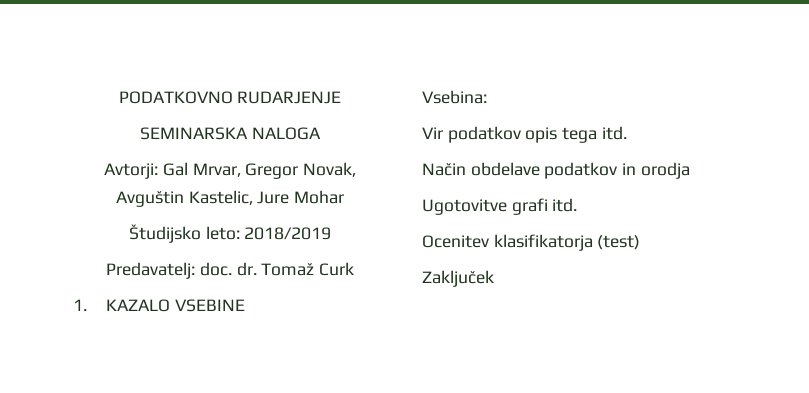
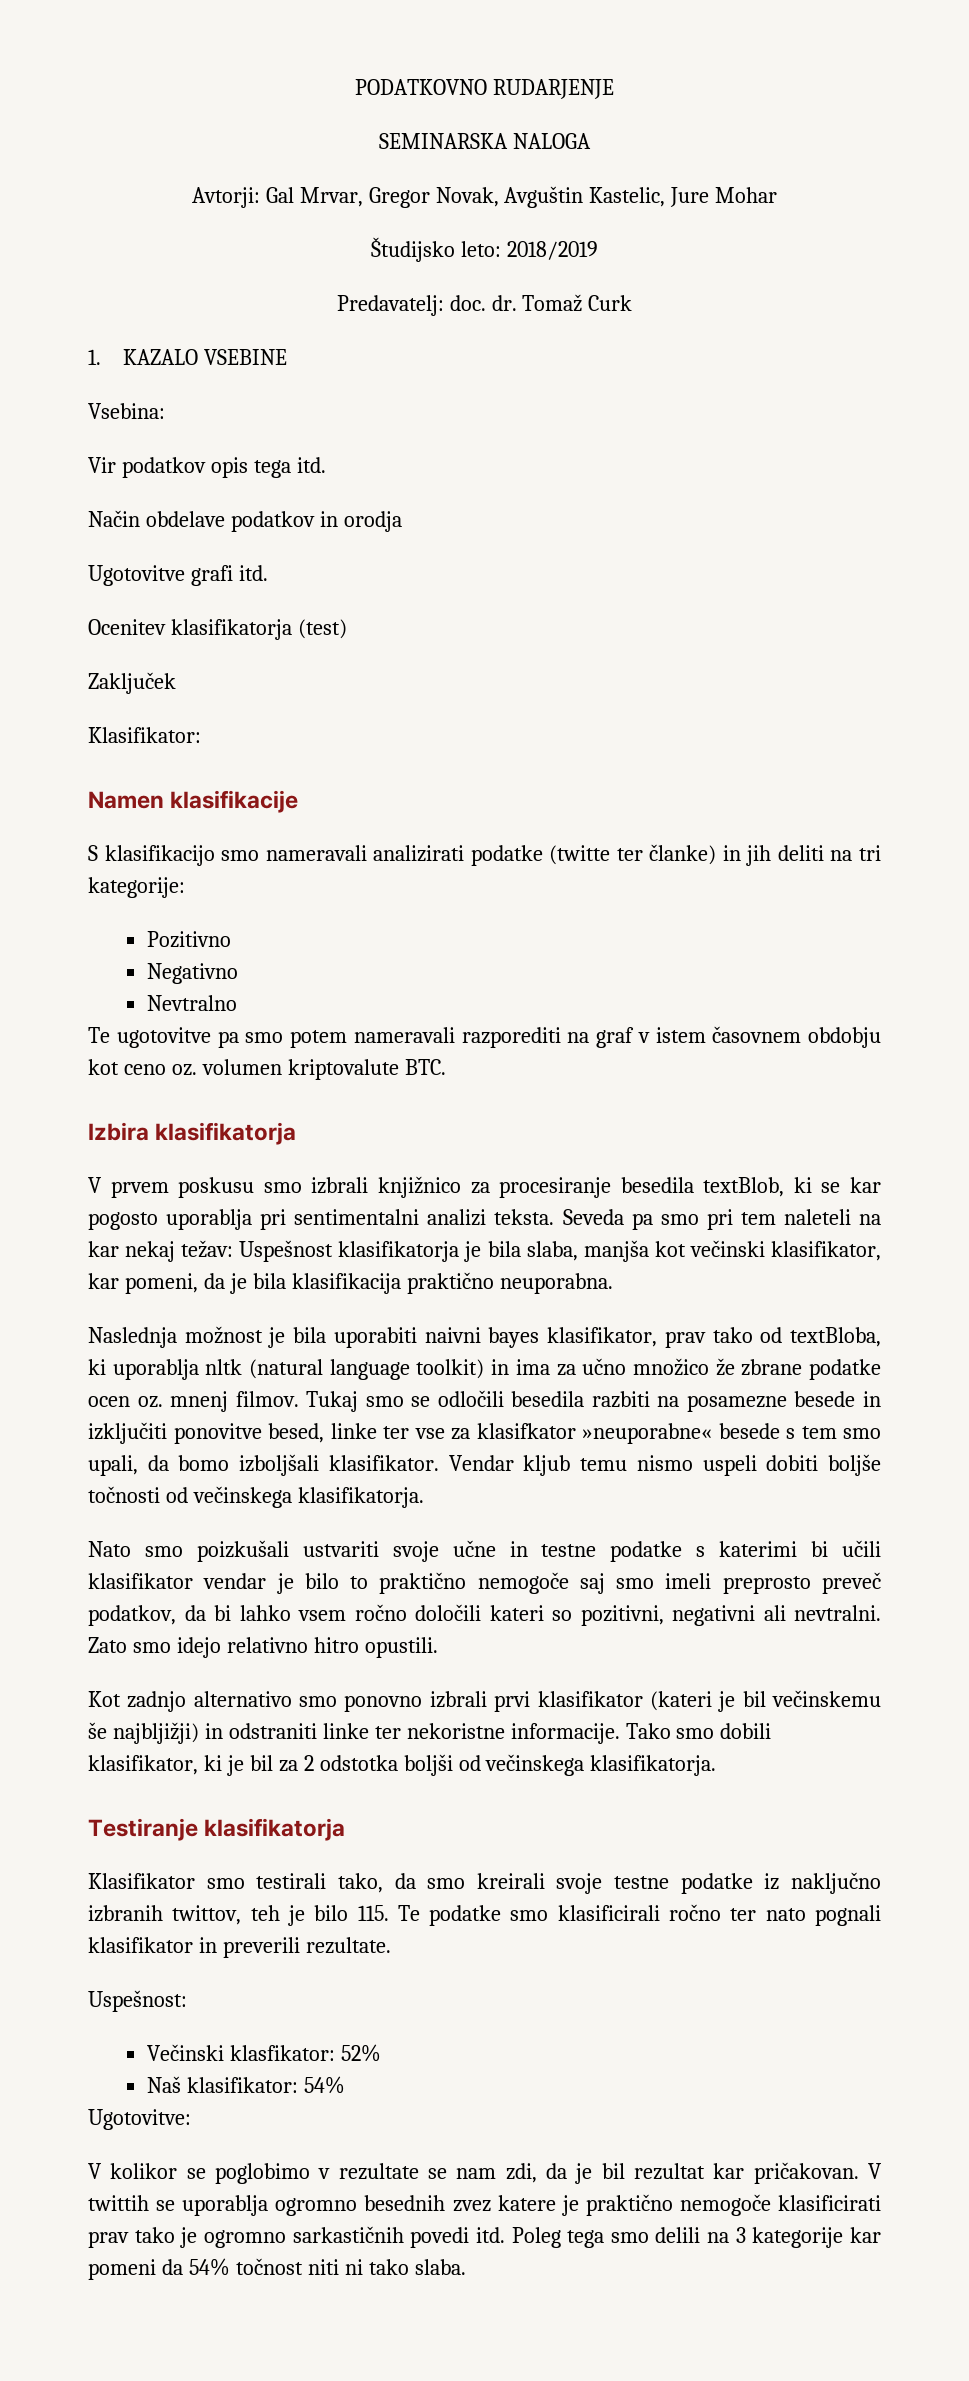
+ Klasifikator:
+ Namen klasifikacije
+ S klasifikacijo smo nameravali analizirati podatke (twitte ter članke) in jih deliti na tri kategorije:
+ Pozitivno
+ Negativno
+ Nevtralno
+ Te ugotovitve pa smo potem nameravali razporediti na graf v istem časovnem obdobju kot ceno oz. volumen kriptovalute BTC.
+ Izbira klasifikatorja
+ V prvem poskusu smo izbrali knjižnico za procesiranje besedila textBlob, ki se kar pogosto uporablja pri sentimentalni analizi teksta. Seveda pa smo pri tem naleteli na kar nekaj težav: Uspešnost klasifikatorja je bila slaba, manjša kot večinski klasifikator, kar pomeni, da je bila klasifikacija praktično neuporabna.
+ Naslednja možnost je bila uporabiti naivni bayes klasifikator, prav tako od textBloba, ki uporablja nltk (natural language toolkit) in ima za učno množico že zbrane podatke ocen oz. mnenj filmov. Tukaj smo se odločili besedila razbiti na posamezne besede in izključiti ponovitve besed, linke ter vse za klasifkator »neuporabne« besede s tem smo upali, da bomo izboljšali klasifikator. Vendar kljub temu nismo uspeli dobiti boljše točnosti od večinskega klasifikatorja.
+ Nato smo poizkušali ustvariti svoje učne in testne podatke s katerimi bi učili klasifikator vendar je bilo to praktično nemogoče saj smo imeli preprosto preveč podatkov, da bi lahko vsem ročno določili kateri so pozitivni, negativni ali nevtralni. Zato smo idejo relativno hitro opustili.
+ Kot zadnjo alternativo smo ponovno izbrali prvi klasifikator (kateri je bil večinskemu še najbljižji) in odstraniti linke ter nekoristne informacije. Tako smo dobili klasifikator, ki je bil za 2 odstotka boljši od večinskega klasifikatorja.
+ Testiranje klasifikatorja
+ Klasifikator smo testirali tako, da smo kreirali svoje testne podatke iz naključno izbranih twittov, teh je bilo 115. Te podatke smo klasificirali ročno ter nato pognali klasifikator in preverili rezultate.
+ Uspešnost:
+ Večinski klasfikator: 52%
+ Naš klasifikator: 54%
+ Ugotovitve:
+ V kolikor se poglobimo v rezultate se nam zdi, da je bil rezultat kar pričakovan. V twittih se uporablja ogromno besednih zvez katere je praktično nemogoče klasificirati prav tako je ogromno sarkastičnih povedi itd. Poleg tega smo delili na 3 kategorije kar pomeni da 54% točnost niti ni tako slaba.

